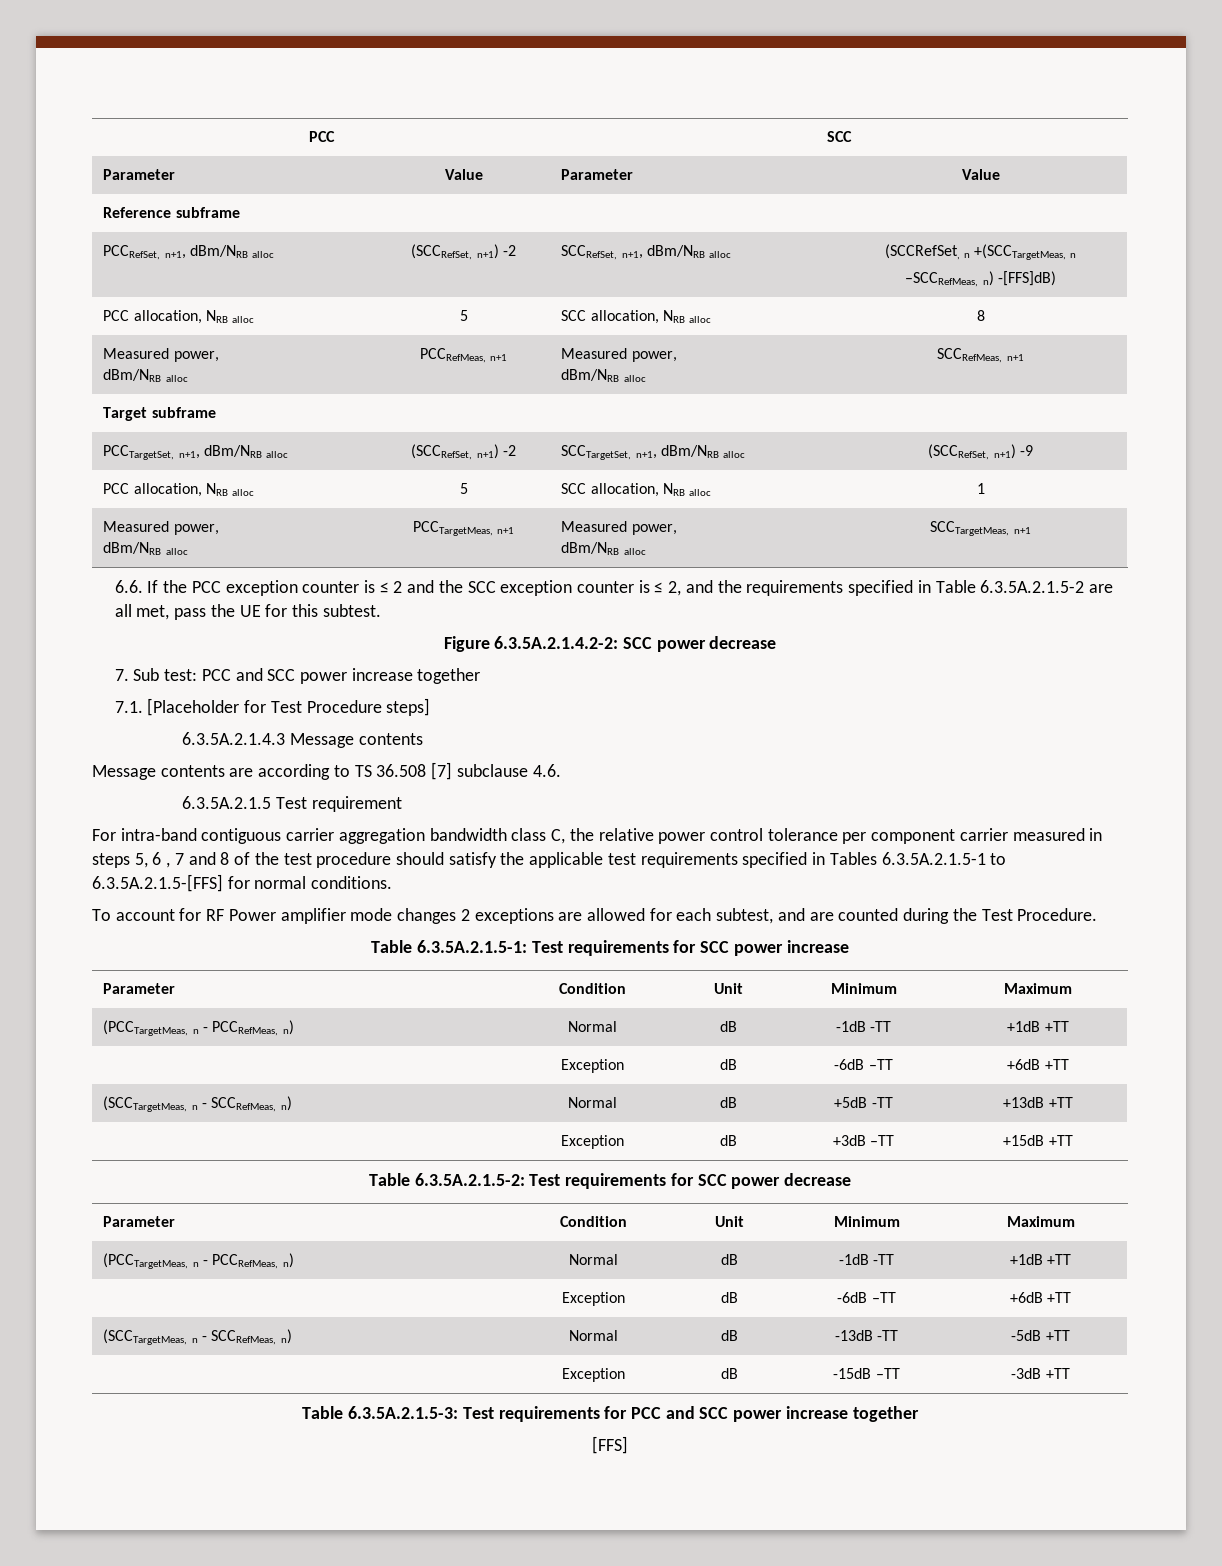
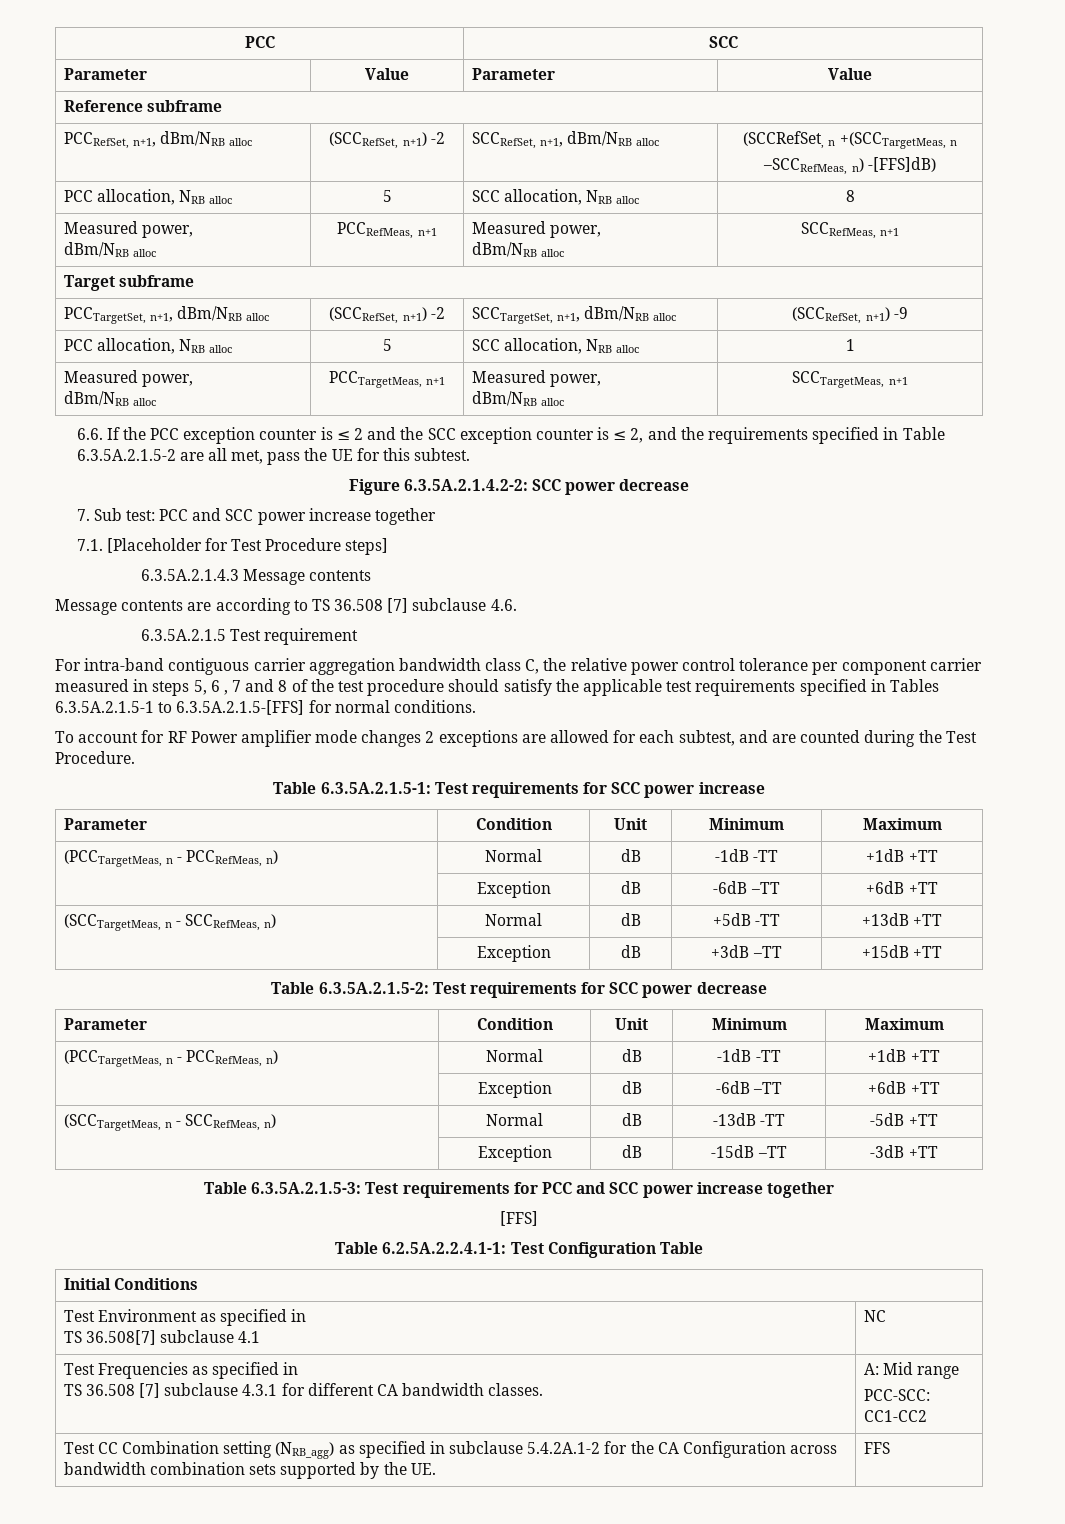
+ Table 6.2.5A.2.2.4.1-1: Test Configuration Table
+ Initial Conditions
+ Test Environment as specified in
+ TS 36.508[7] subclause 4.1 | NC
+ Test Frequencies as specified in
+ TS 36.508 [7] subclause 4.3.1 for different CA bandwidth classes. | A: Mid range
+ PCC-SCC: CC1-CC2
+ Test CC Combination setting (NRB_agg) as specified in subclause 5.4.2A.1-2 for the CA Configuration across bandwidth combination sets supported by the UE. | FFS

